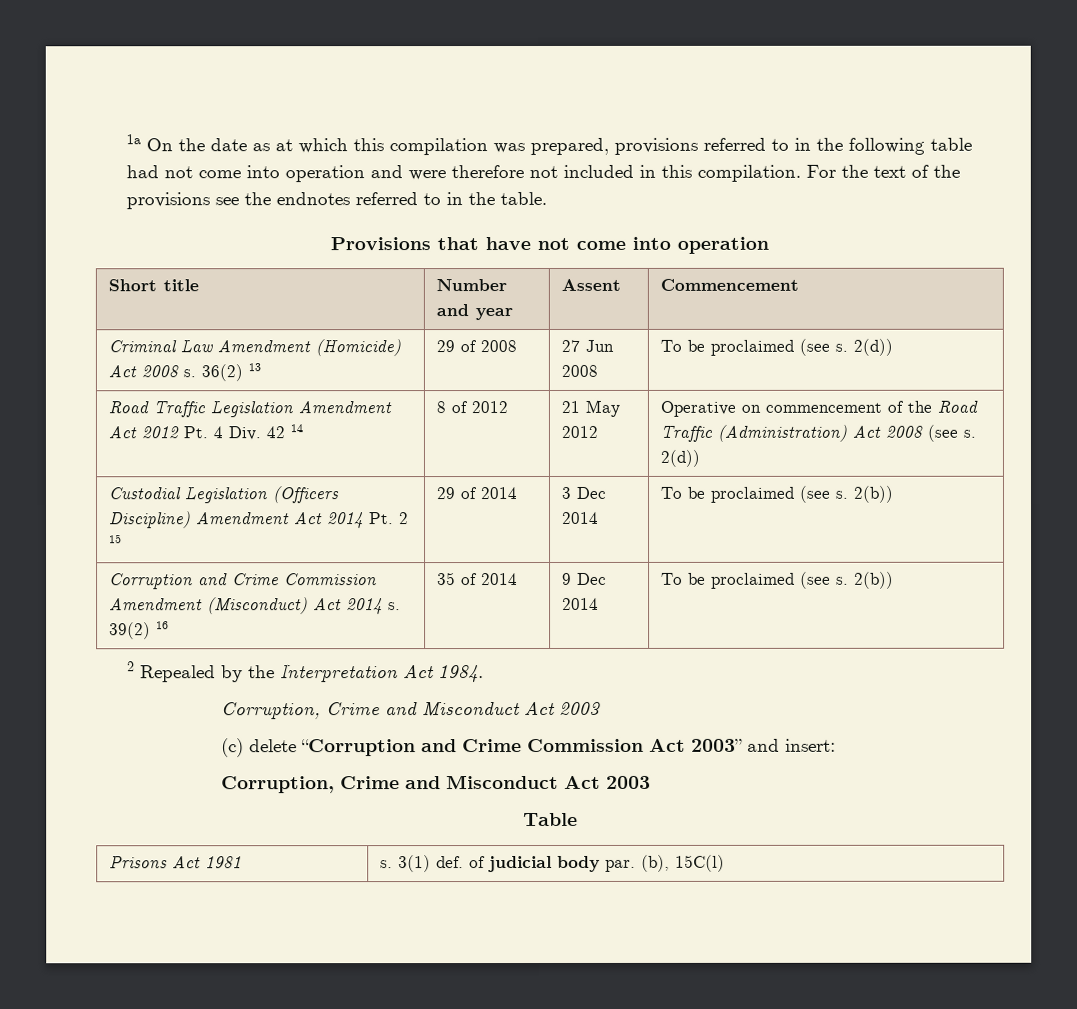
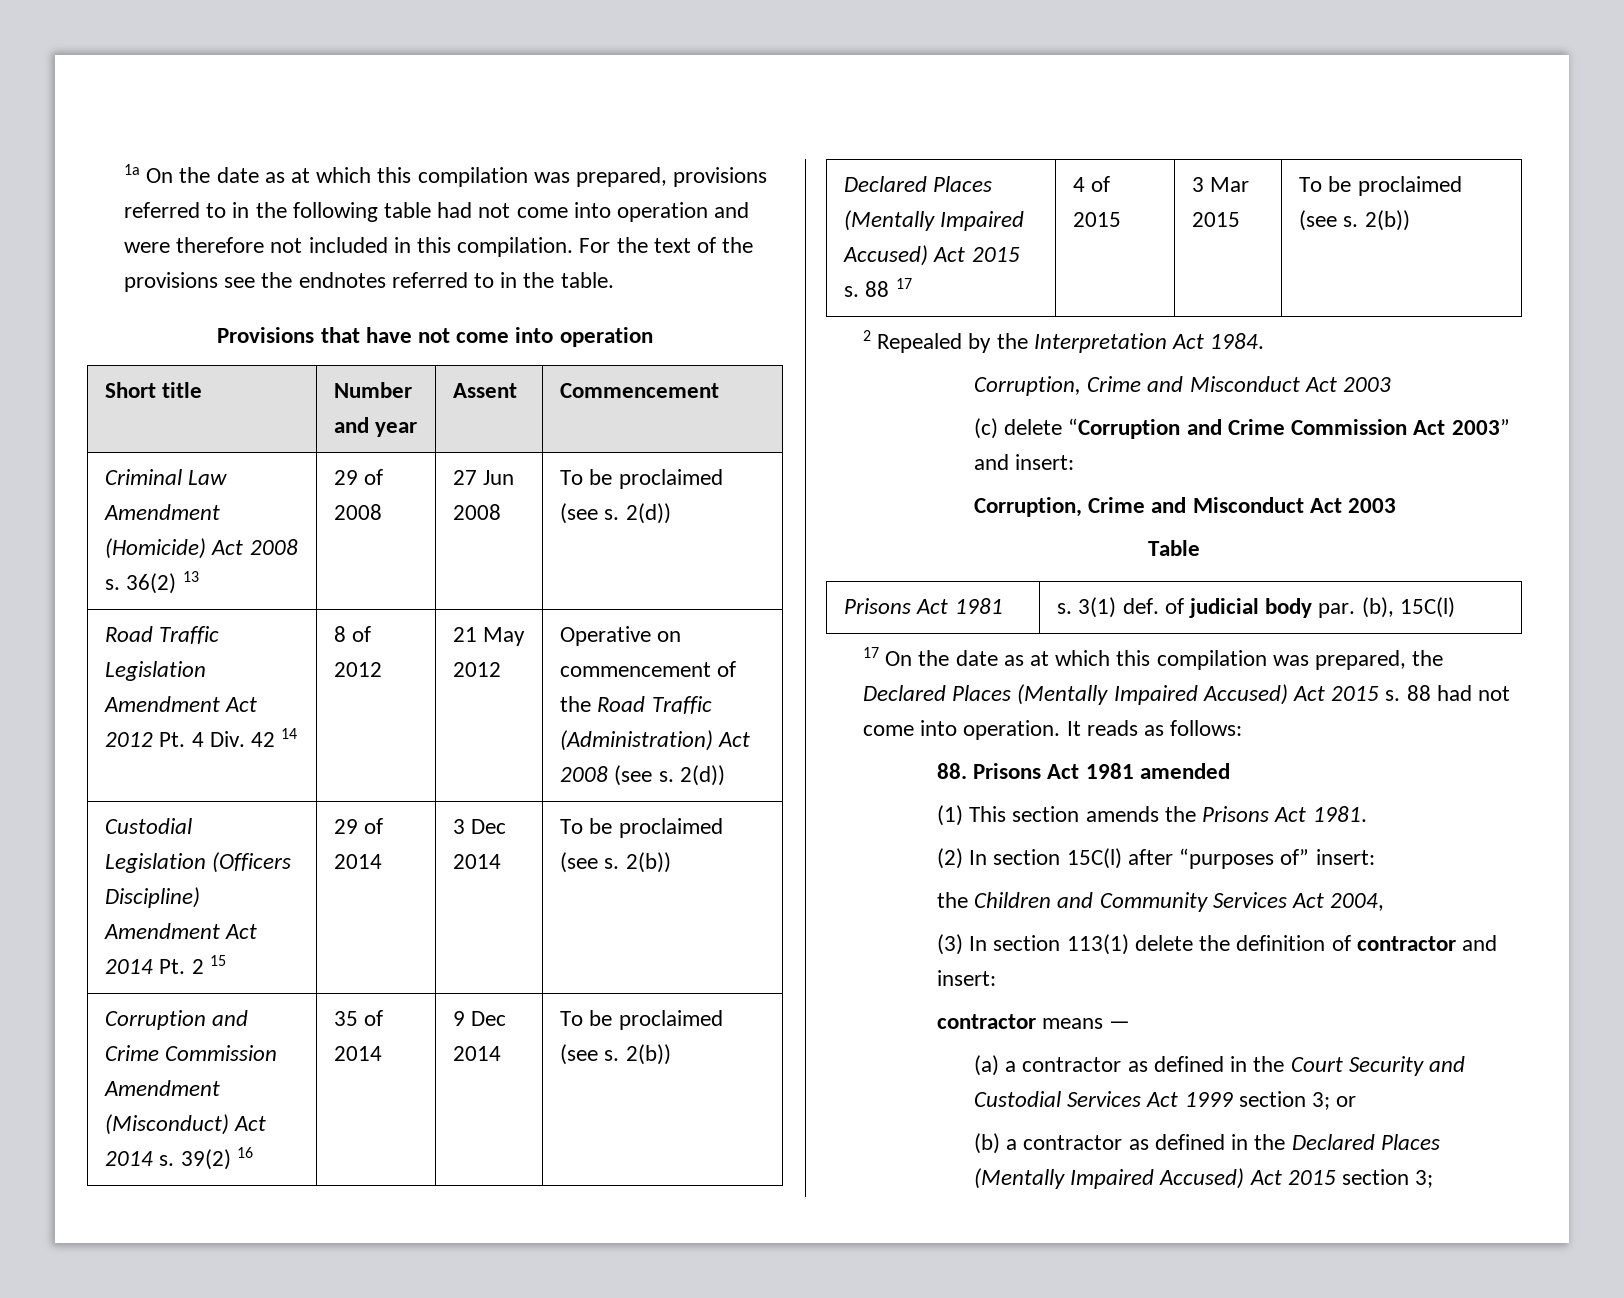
+ Declared Places (Mentally Impaired Accused) Act 2015 s. 88 17 | 4 of 2015 | 3 Mar 2015 | To be proclaimed (see s. 2(b))
+ 17 On the date as at which this compilation was prepared, the Declared Places (Mentally Impaired Accused) Act 2015 s. 88 had not come into operation. It reads as follows:
+ 88. Prisons Act 1981 amended
+ (1) This section amends the Prisons Act 1981.
+ (2) In section 15C(l) after “purposes of” insert:
+ the Children and Community Services Act 2004,
+ (3) In section 113(1) delete the definition of contractor and insert:
+ contractor means —
+ (a) a contractor as defined in the Court Security and Custodial Services Act 1999 section 3; or
+ (b) a contractor as defined in the Declared Places (Mentally Impaired Accused) Act 2015 section 3;

